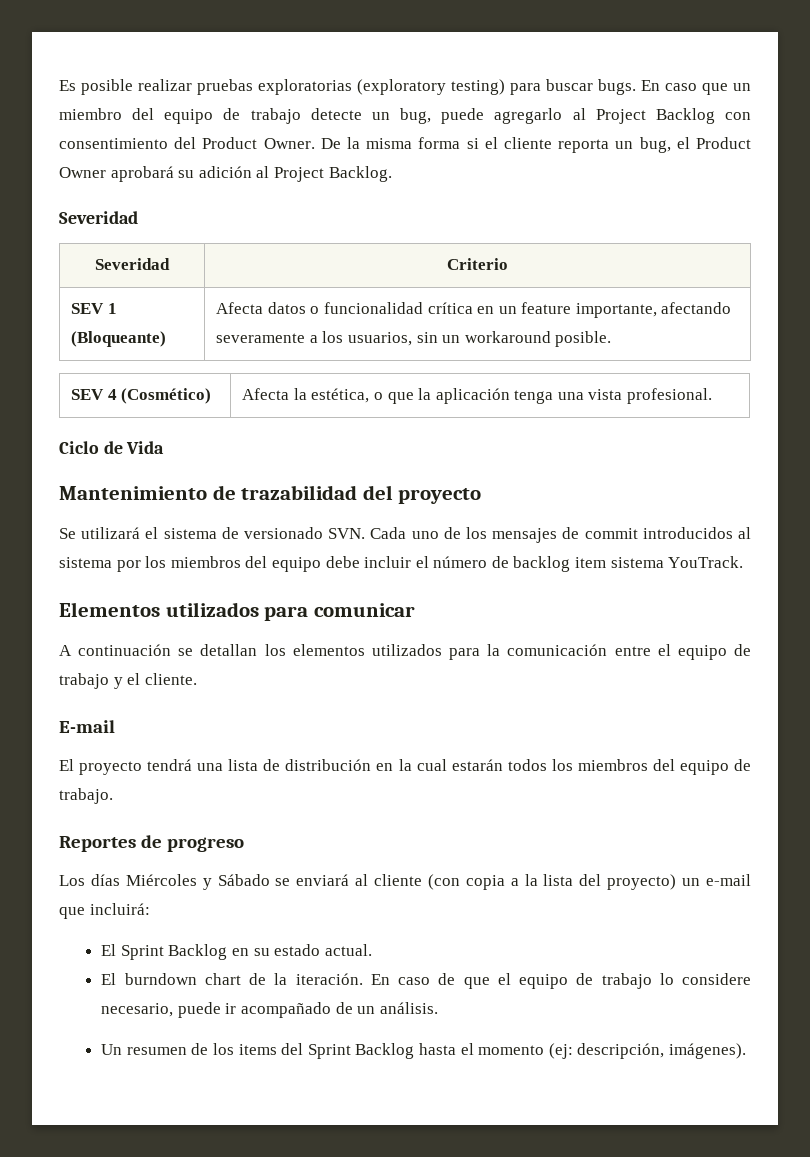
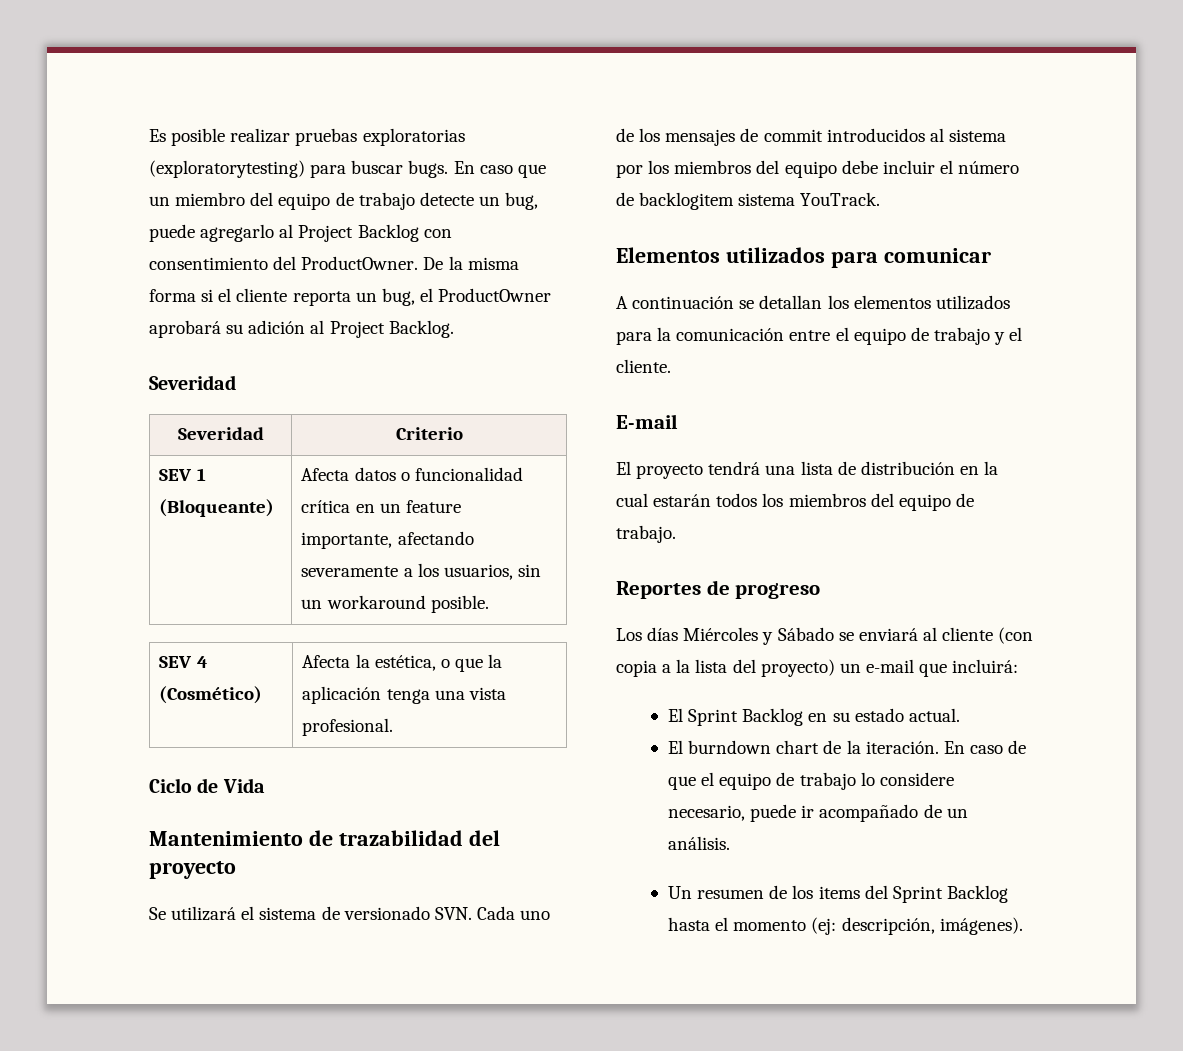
- Es posible realizar pruebas exploratorias (exploratory testing) para buscar bugs.
+ Es posible realizar pruebas exploratorias (exploratorytesting) para buscar bugs.
- En caso que un miembro del equipo de trabajo detecte un bug, puede agregarlo al Project Backlog con consentimiento del Product Owner.
+ En caso que un miembro del equipo de trabajo detecte un bug, puede agregarlo al Project Backlog con consentimiento del ProductOwner.
- De la misma forma si el cliente reporta un bug, el Product Owner aprobará su adición al Project Backlog.
+ De la misma forma si el cliente reporta un bug, el ProductOwner aprobará su adición al Project Backlog.
- Se utilizará el sistema de versionado SVN. Cada uno de los mensajes de commit introducidos al sistema por los miembros del equipo debe incluir el número de backlog item sistema YouTrack.
+ Se utilizará el sistema de versionado SVN. Cada uno de los mensajes de commit introducidos al sistema por los miembros del equipo debe incluir el número de backlogitem sistema YouTrack.

